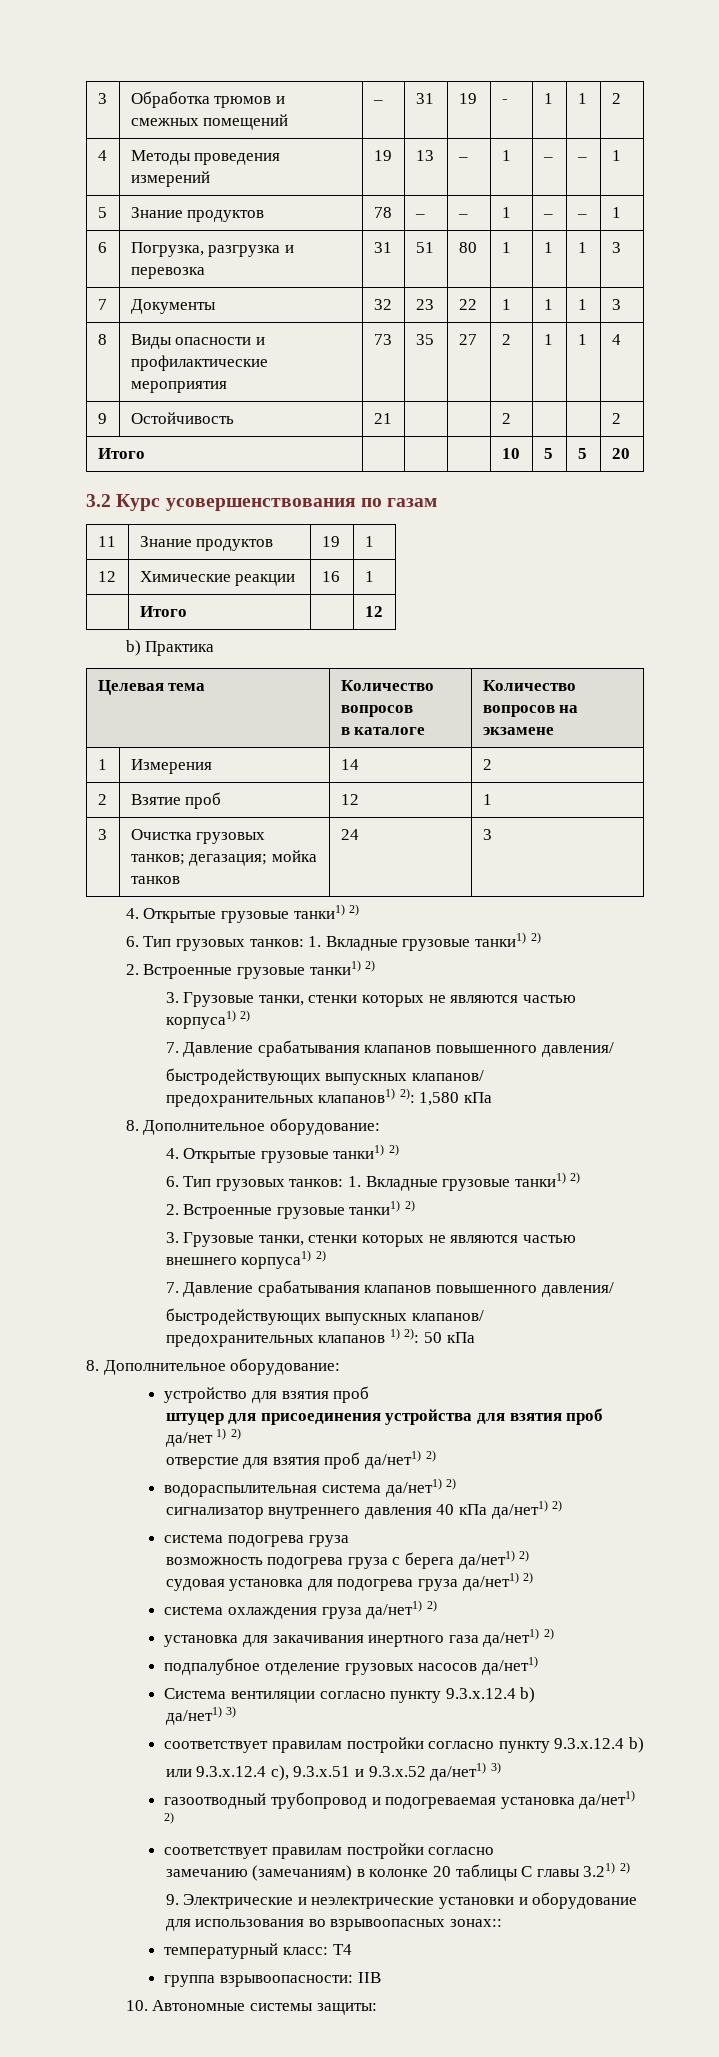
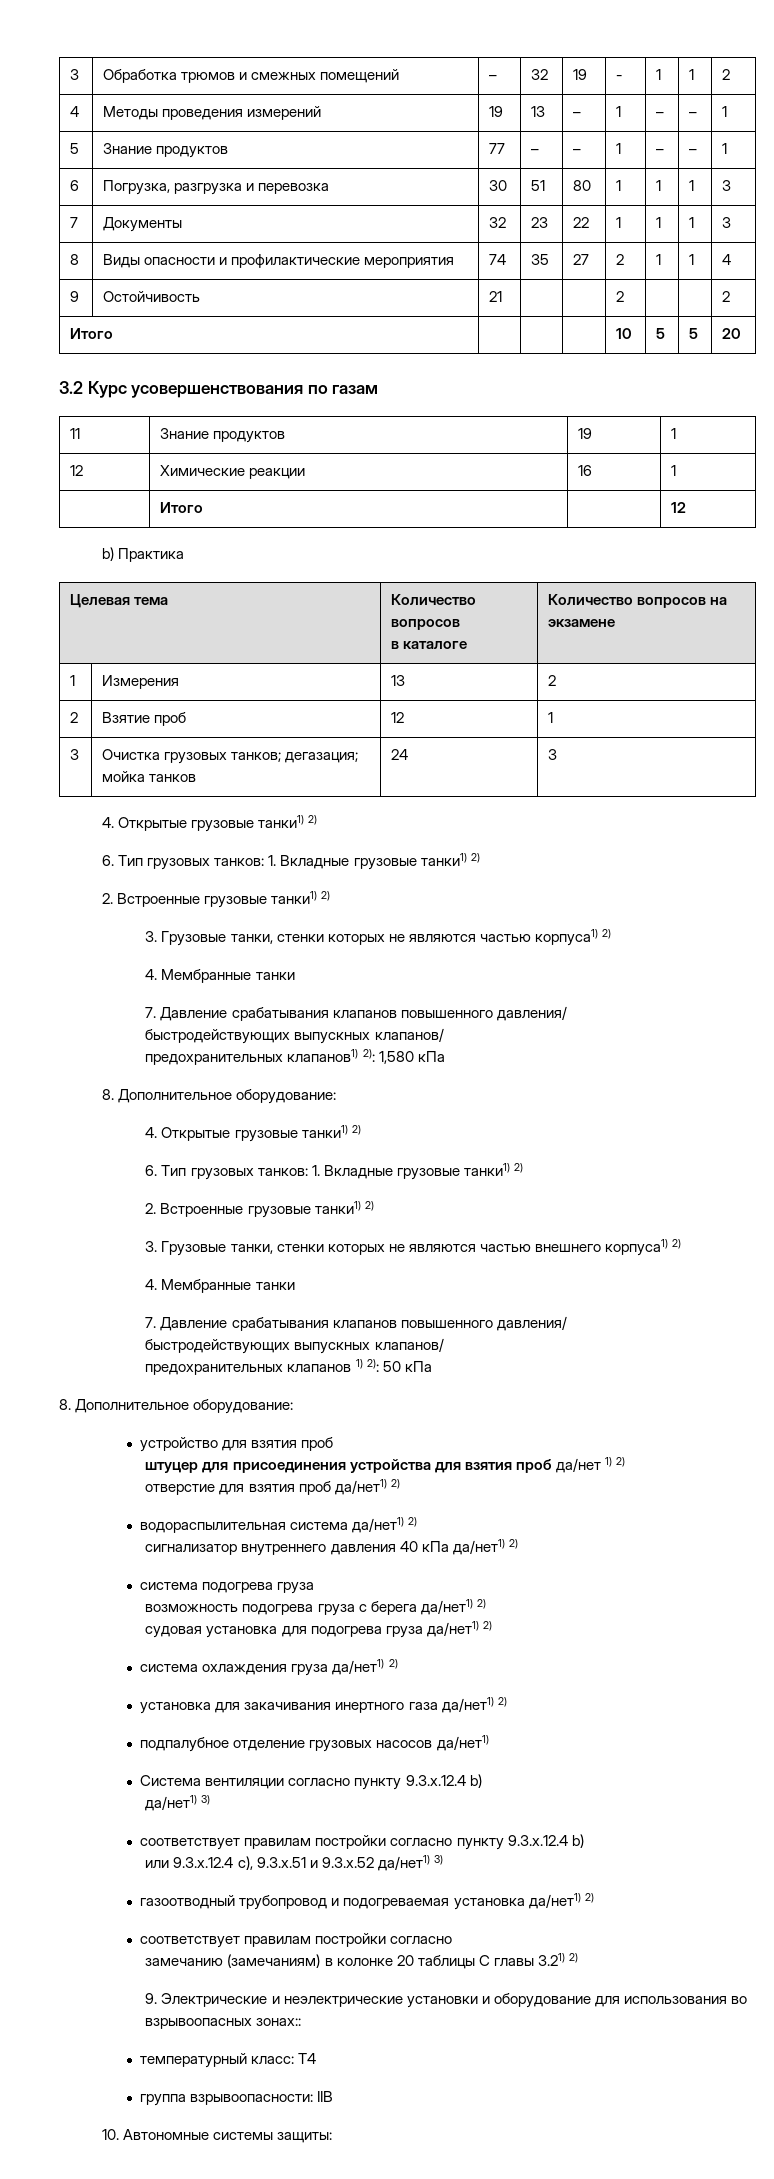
- 3 | Обработка трюмов и смежных помещений | – | 31 | 19 | - | 1 | 1 | 2
+ 3 | Обработка трюмов и смежных помещений | – | 32 | 19 | - | 1 | 1 | 2
- 5 | Знание продуктов | 78 | – | – | 1 | – | – | 1
+ 5 | Знание продуктов | 77 | – | – | 1 | – | – | 1
- 6 | Погрузка, разгрузка и перевозка | 31 | 51 | 80 | 1 | 1 | 1 | 3
+ 6 | Погрузка, разгрузка и перевозка | 30 | 51 | 80 | 1 | 1 | 1 | 3
- 8 | Виды опасности и профилактические мероприятия | 73 | 35 | 27 | 2 | 1 | 1 | 4
+ 8 | Виды опасности и профилактические мероприятия | 74 | 35 | 27 | 2 | 1 | 1 | 4
- 1 | Измерения | 14 | 2
+ 1 | Измерения | 13 | 2
  3. Грузовые танки, стенки которых не являются частью корпуса1) 2)
+ 4. Мембранные танки
  3. Грузовые танки, стенки которых не являются частью внешнего корпуса1) 2)
+ 4. Мембранные танки

